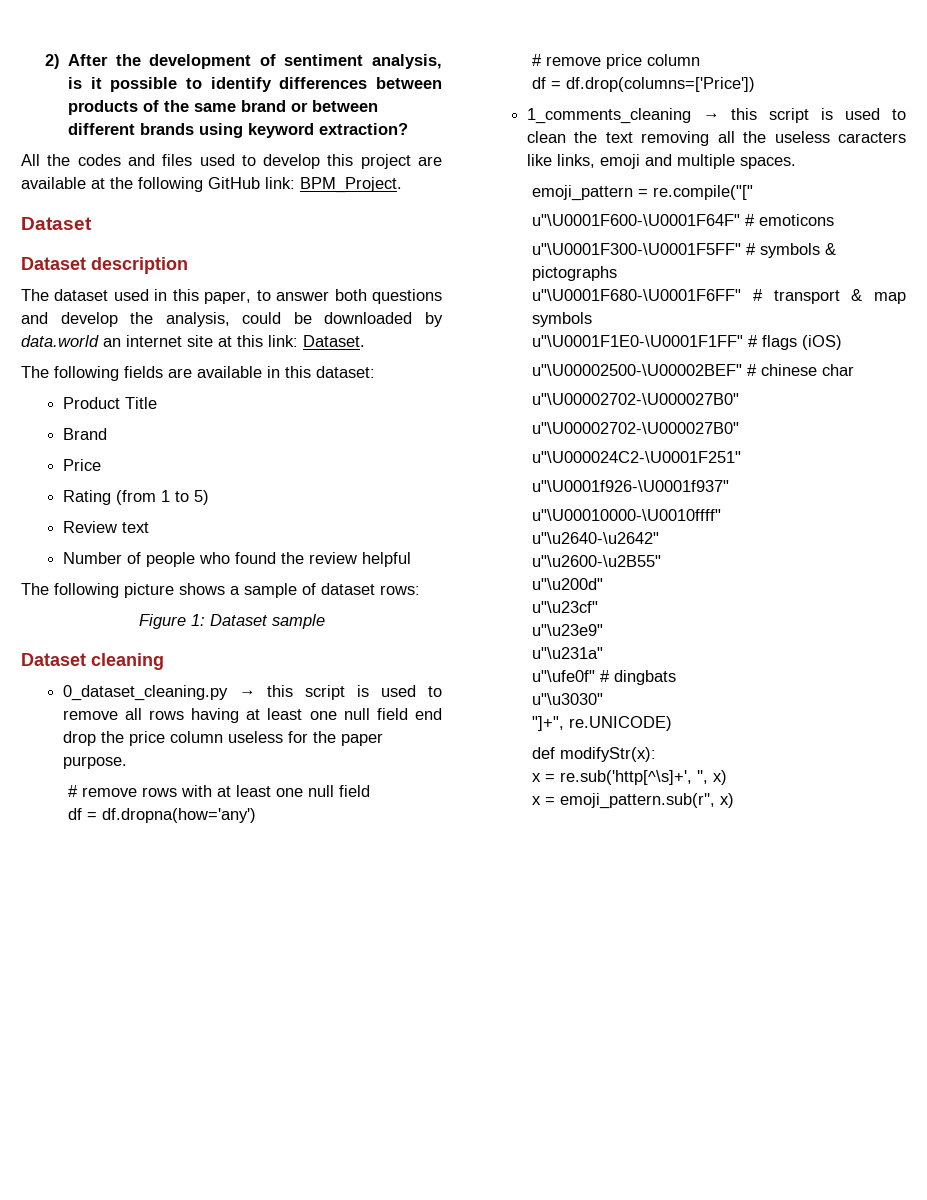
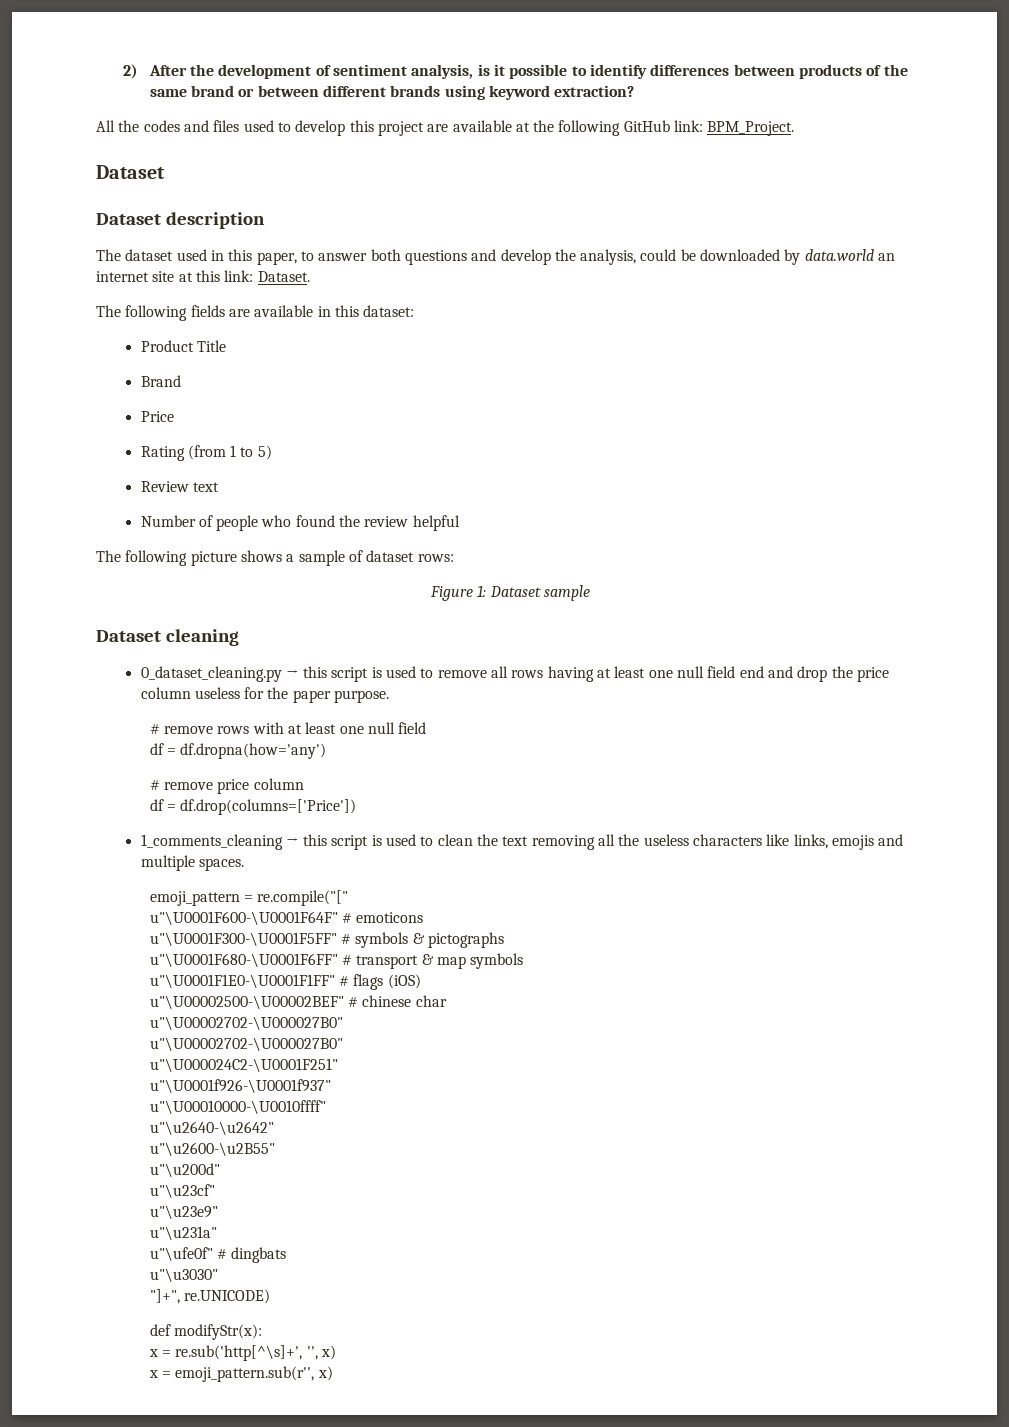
- 0_dataset_cleaning.py → this script is used to remove all rows having at least one null field end drop the price column useless for the paper purpose.
+ 0_dataset_cleaning.py → this script is used to remove all rows having at least one null field end and drop the price column useless for the paper purpose.
- 1_comments_cleaning → this script is used to clean the text removing all the useless caracters like links, emoji and multiple spaces.
+ 1_comments_cleaning → this script is used to clean the text removing all the useless characters like links, emojis and multiple spaces.

